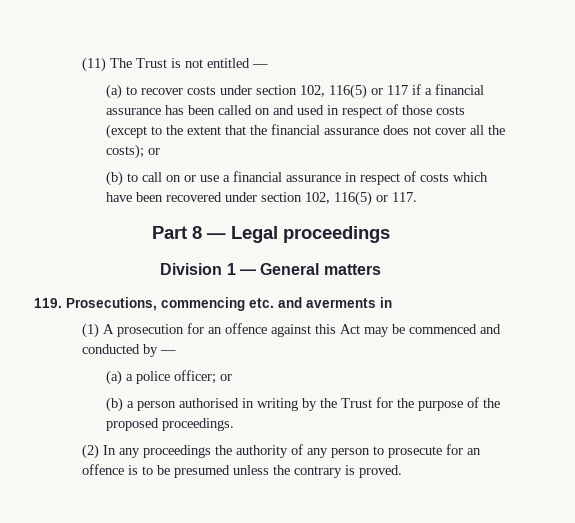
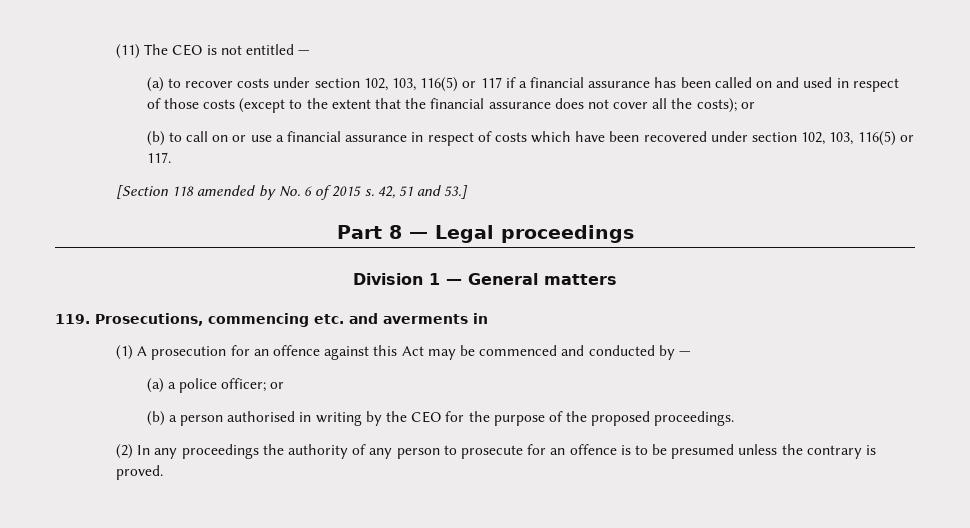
- (11) The Trust is not entitled —
+ (11) The CEO is not entitled —
- (a) to recover costs under section 102, 116(5) or 117 if a financial assurance has been called on and used in respect of those costs (except to the extent that the financial assurance does not cover all the costs); or
+ (a) to recover costs under section 102, 103, 116(5) or 117 if a financial assurance has been called on and used in respect of those costs (except to the extent that the financial assurance does not cover all the costs); or
- (b) to call on or use a financial assurance in respect of costs which have been recovered under section 102, 116(5) or 117.
+ (b) to call on or use a financial assurance in respect of costs which have been recovered under section 102, 103, 116(5) or 117.
+ [Section 118 amended by No. 6 of 2015 s. 42, 51 and 53.]
- (b) a person authorised in writing by the Trust for the purpose of the proposed proceedings.
+ (b) a person authorised in writing by the CEO for the purpose of the proposed proceedings.

